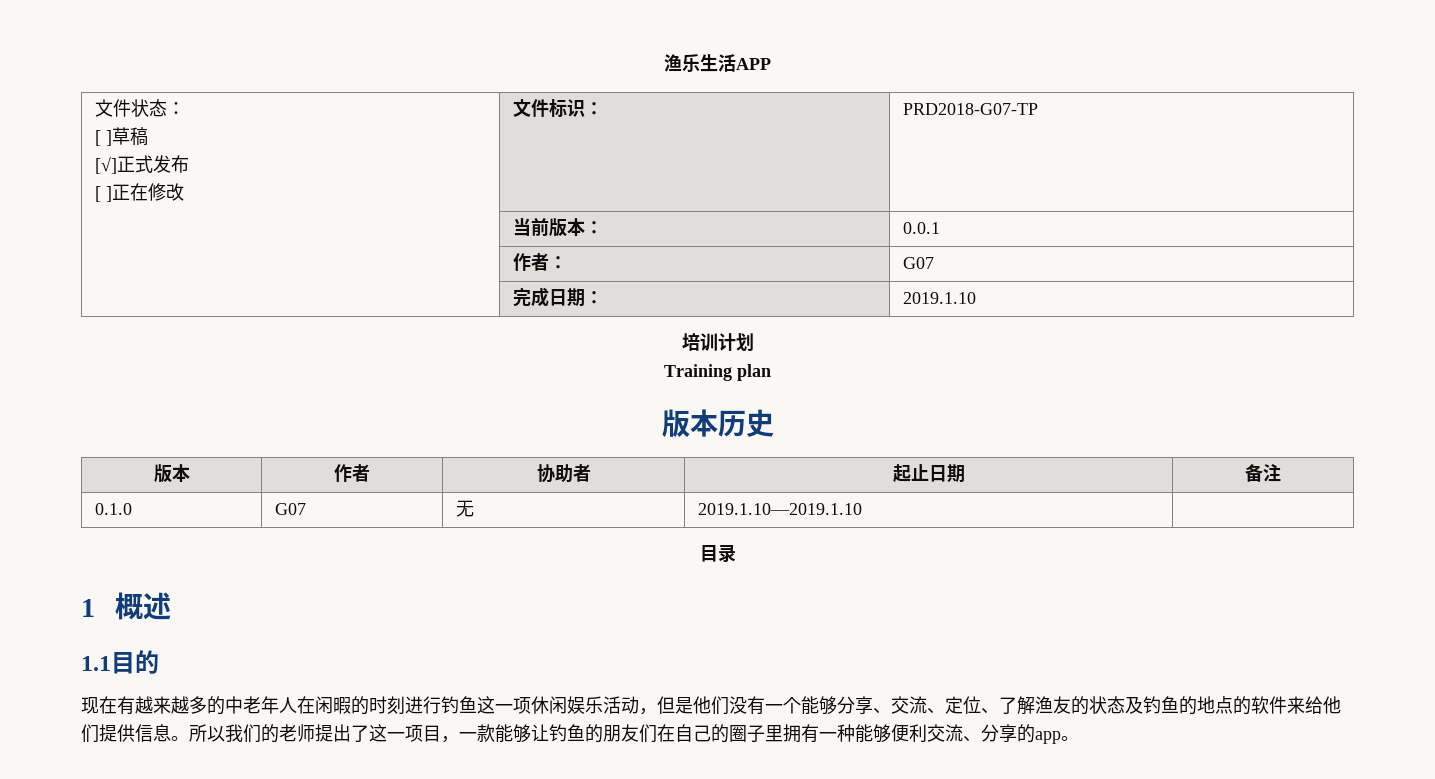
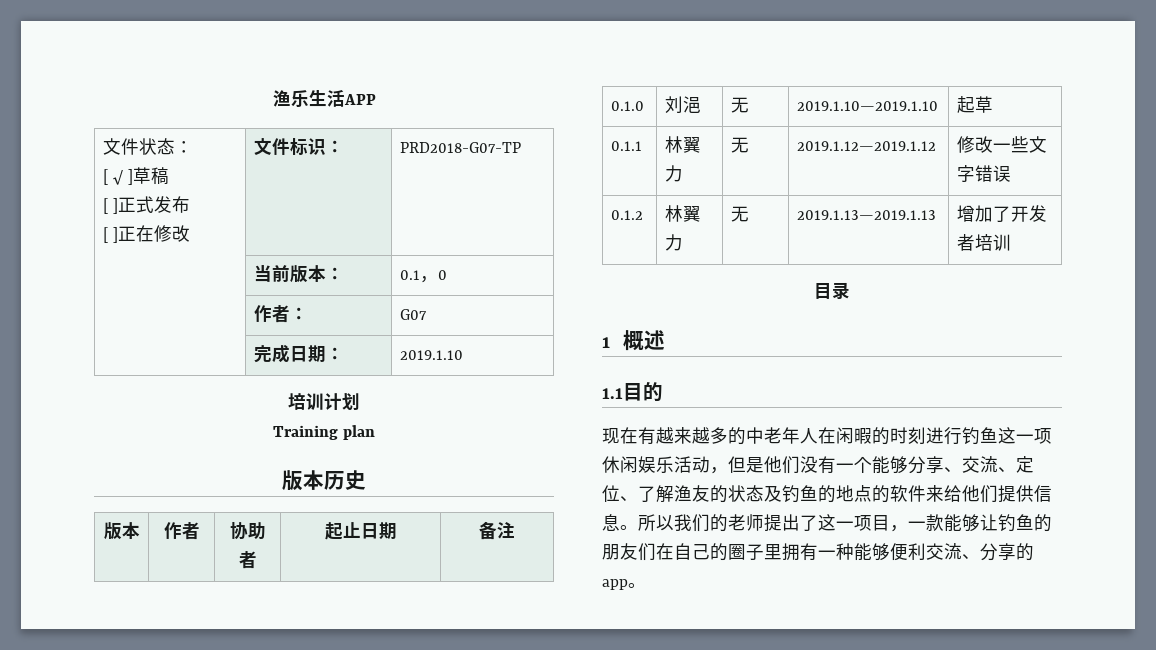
  文件状态：
- [ ]草稿
- [√]正式发布
+ [ √ ]草稿
+ [ ]正式发布
- | 当前版本： | 0.0.1
+ | 当前版本： | 0.1，0
- 0.1.0 | G07 | 无 | 2019.1.10—2019.1.10 |
+ 0.1.0 | 刘浥 | 无 | 2019.1.10—2019.1.10 | 起草
+ 0.1.1 | 林翼力 | 无 | 2019.1.12—2019.1.12 | 修改一些文字错误
+ 0.1.2 | 林翼力 | 无 | 2019.1.13—2019.1.13 | 增加了开发者培训

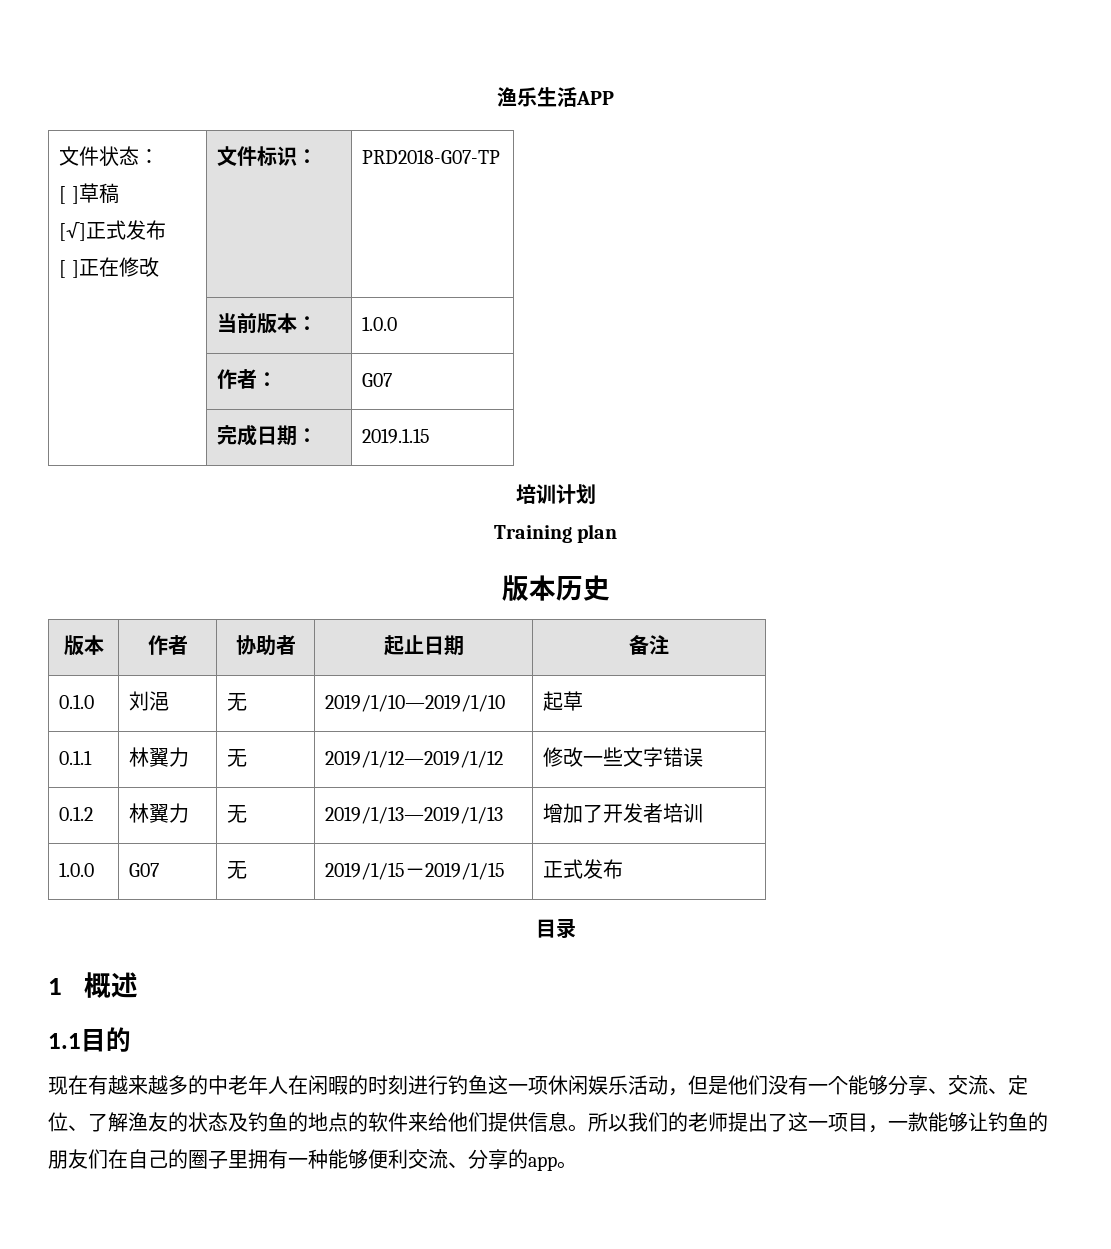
  文件状态：
- [ √ ]草稿
- [ ]正式发布
+ [ ]草稿
+ [√]正式发布
- | 当前版本： | 0.1，0
+ | 当前版本： | 1.0.0
- | 完成日期： | 2019.1.10
+ | 完成日期： | 2019.1.15
- 0.1.0 | 刘浥 | 无 | 2019.1.10—2019.1.10 | 起草
+ 0.1.0 | 刘浥 | 无 | 2019/1/10—2019/1/10 | 起草
- 0.1.1 | 林翼力 | 无 | 2019.1.12—2019.1.12 | 修改一些文字错误
+ 0.1.1 | 林翼力 | 无 | 2019/1/12—2019/1/12 | 修改一些文字错误
- 0.1.2 | 林翼力 | 无 | 2019.1.13—2019.1.13 | 增加了开发者培训
+ 0.1.2 | 林翼力 | 无 | 2019/1/13—2019/1/13 | 增加了开发者培训
+ 1.0.0 | G07 | 无 | 2019/1/15－2019/1/15 | 正式发布

